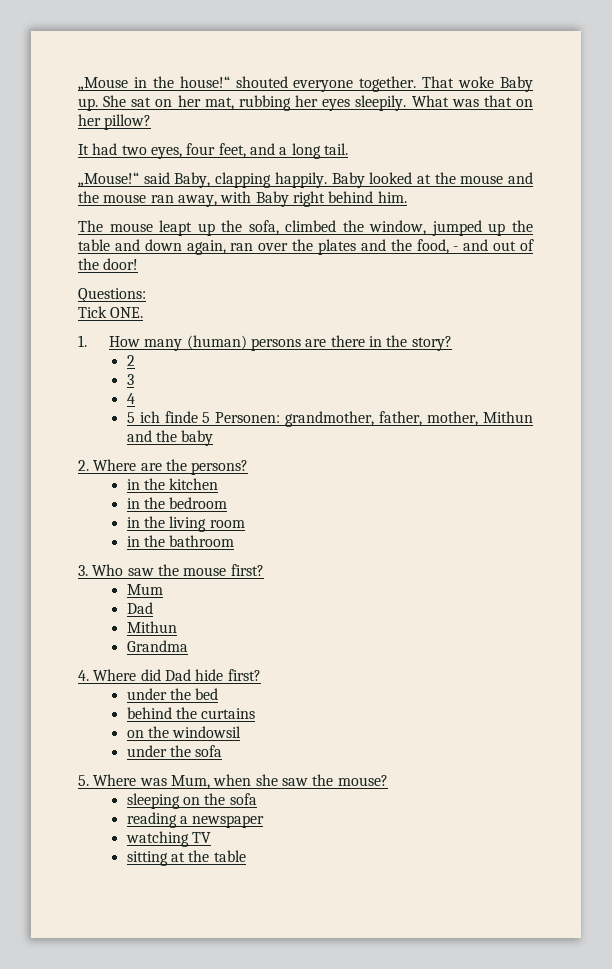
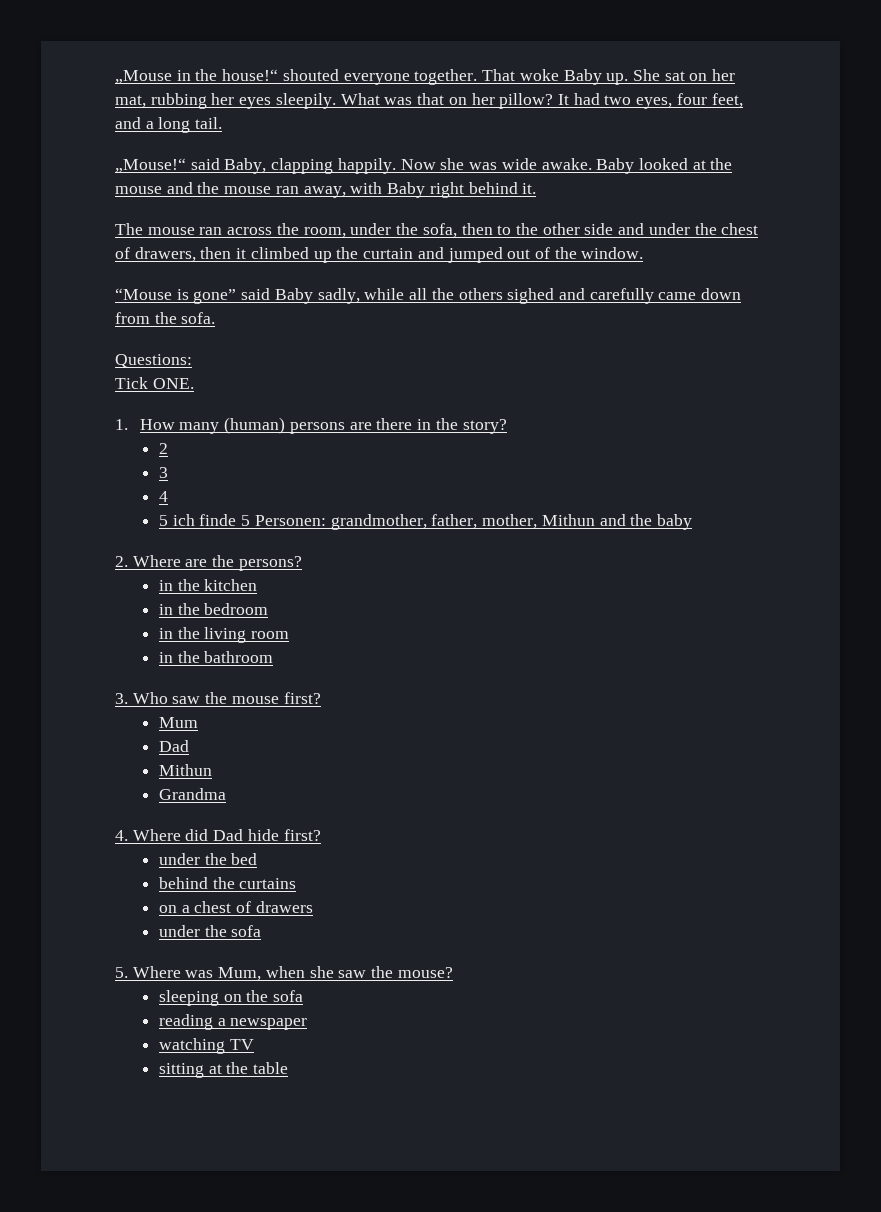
- What was that on her pillow?
- It had two eyes, four feet, and a long tail.
+ What was that on her pillow? It had two eyes, four feet, and a long tail.
+ Now she was wide awake.
- Baby looked at the mouse and the mouse ran away, with Baby right behind him.
+ Baby looked at the mouse and the mouse ran away, with Baby right behind it.
- The mouse leapt up the sofa, climbed the window, jumped up the table and down again, ran over the plates and the food, - and out of the door!
+ The mouse ran across the room, under the sofa, then to the other side and under the chest of drawers, then it climbed up the curtain and jumped out of the window.
+ “Mouse is gone” said Baby sadly, while all the others sighed and carefully came down from the sofa.
- on the windowsil
+ on a chest of drawers

